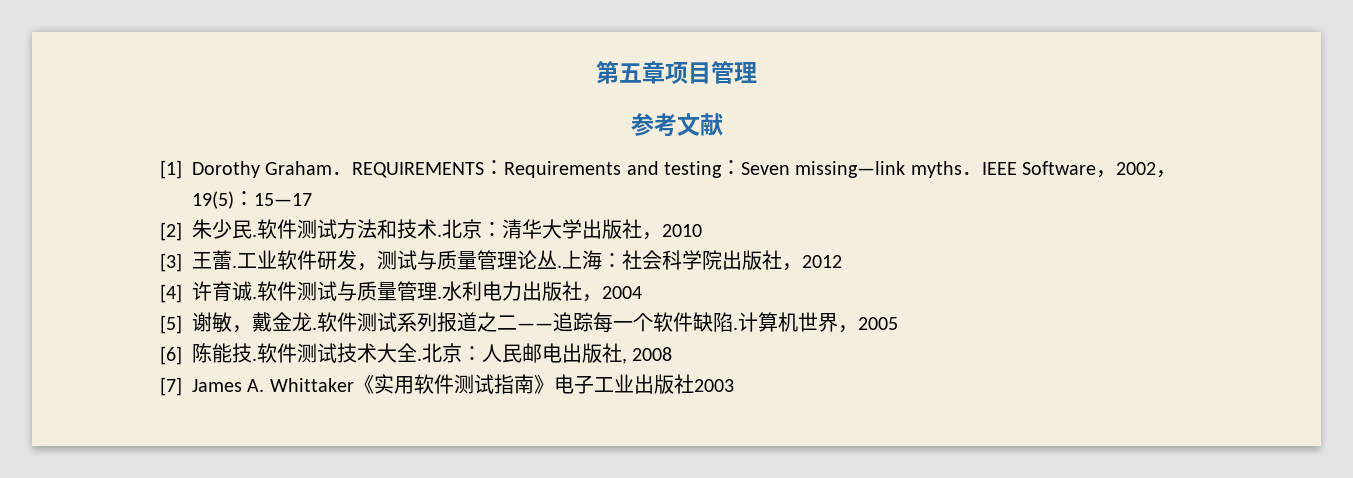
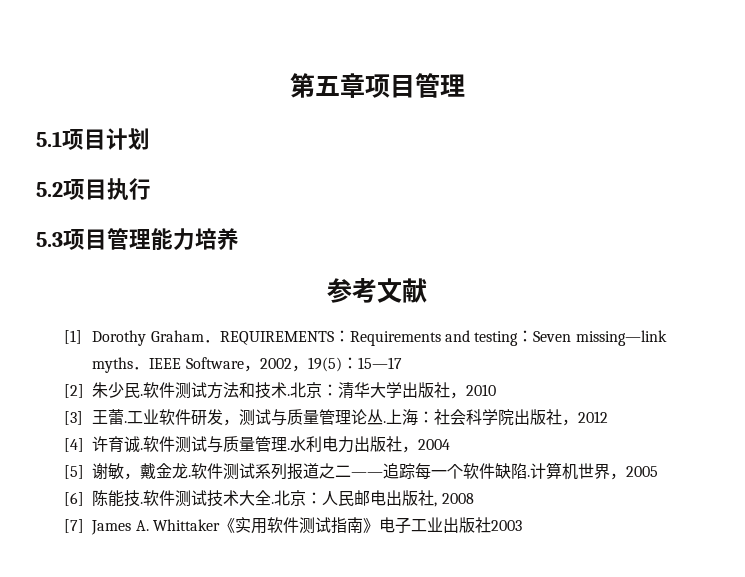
+ 5.1项目计划
+ 5.2项目执行
+ 5.3项目管理能力培养

